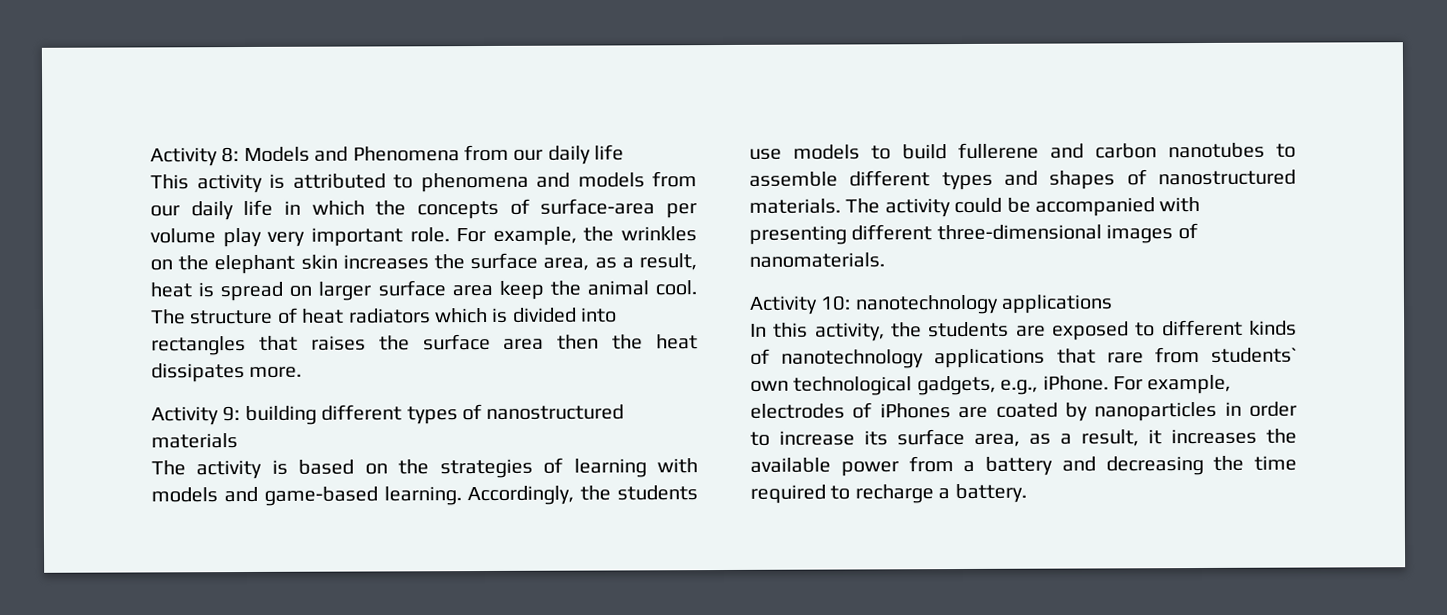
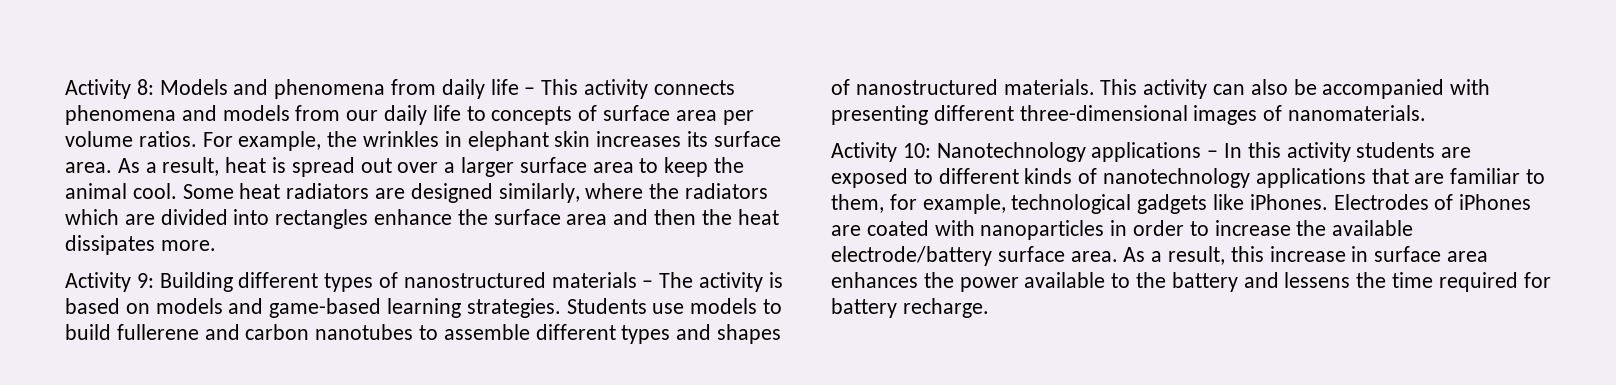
- Activity 8: Models and Phenomena from our daily life
- This activity is attributed to phenomena and models from our daily life in which the concepts of surface-area per volume play very important role.
+ Activity 8: Models and phenomena from daily life – This activity connects phenomena and models from our daily life to concepts of surface area per volume ratios.
- For example, the wrinkles on the elephant skin increases the surface area, as a result, heat is spread on larger surface area keep the animal cool.
+ For example, the wrinkles in elephant skin increases its surface area. As a result, heat is spread out over a larger surface area to keep the animal cool.
- The structure of heat radiators which is divided into rectangles that raises the surface area then the heat dissipates more.
+ Some heat radiators are designed similarly, where the radiators which are divided into rectangles enhance the surface area and then the heat dissipates more.
- Activity 9: building different types of nanostructured materials
- The activity is based on the strategies of learning with models and game-based learning. Accordingly, the students use models to build fullerene and carbon nanotubes to assemble different types and shapes of nanostructured materials.
+ Activity 9: Building different types of nanostructured materials – The activity is based on models and game-based learning strategies. Students use models to build fullerene and carbon nanotubes to assemble different types and shapes of nanostructured materials.
- The activity could be accompanied with presenting different three-dimensional images of nanomaterials.
+ This activity can also be accompanied with presenting different three-dimensional images of nanomaterials.
- Activity 10: nanotechnology applications
- In this activity, the students are exposed to different kinds of nanotechnology applications that rare from students` own technological gadgets, e.g., iPhone. For example, electrodes of iPhones are coated by nanoparticles in order to increase its surface area, as a result, it increases the available power from a battery and decreasing the time required to recharge a battery.
+ Activity 10: Nanotechnology applications – In this activity students are exposed to different kinds of nanotechnology applications that are familiar to them, for example, technological gadgets like iPhones. Electrodes of iPhones are coated with nanoparticles in order to increase the available electrode/battery surface area. As a result, this increase in surface area enhances the power available to the battery and lessens the time required for battery recharge.

